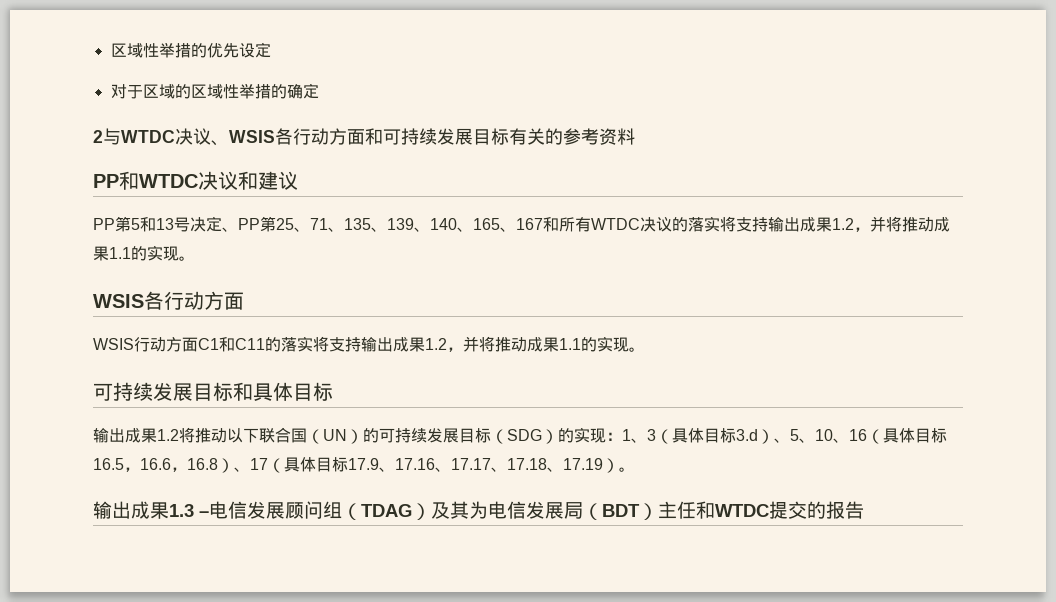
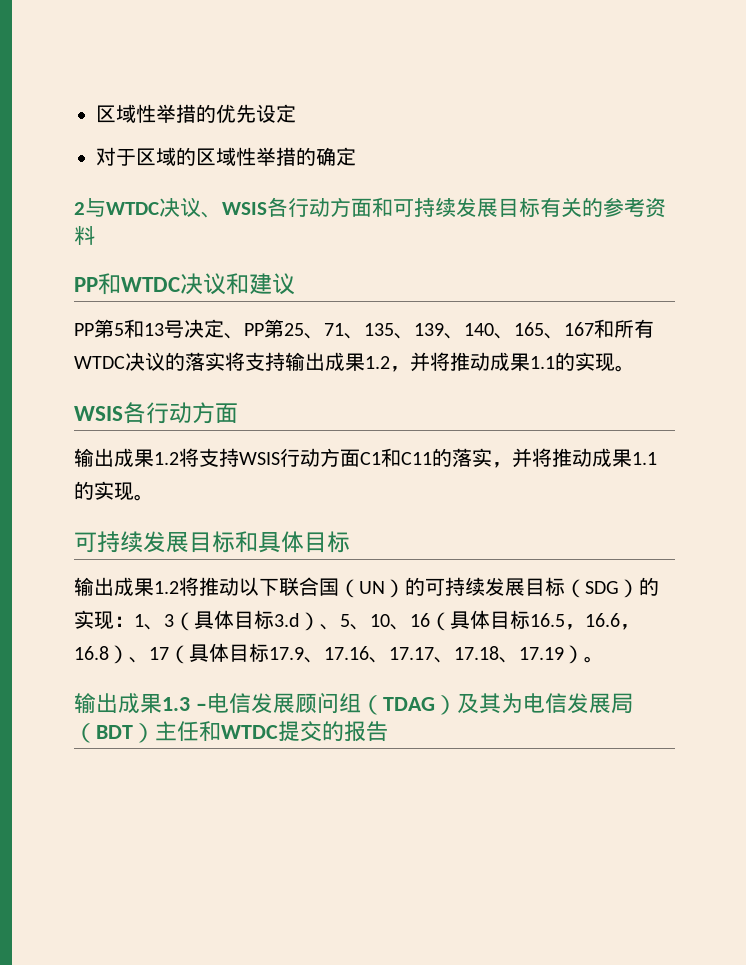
- WSIS行动方面C1和C11的落实将支持输出成果1.2，并将推动成果1.1的实现。
+ 输出成果1.2将支持WSIS行动方面C1和C11的落实，并将推动成果1.1的实现。

